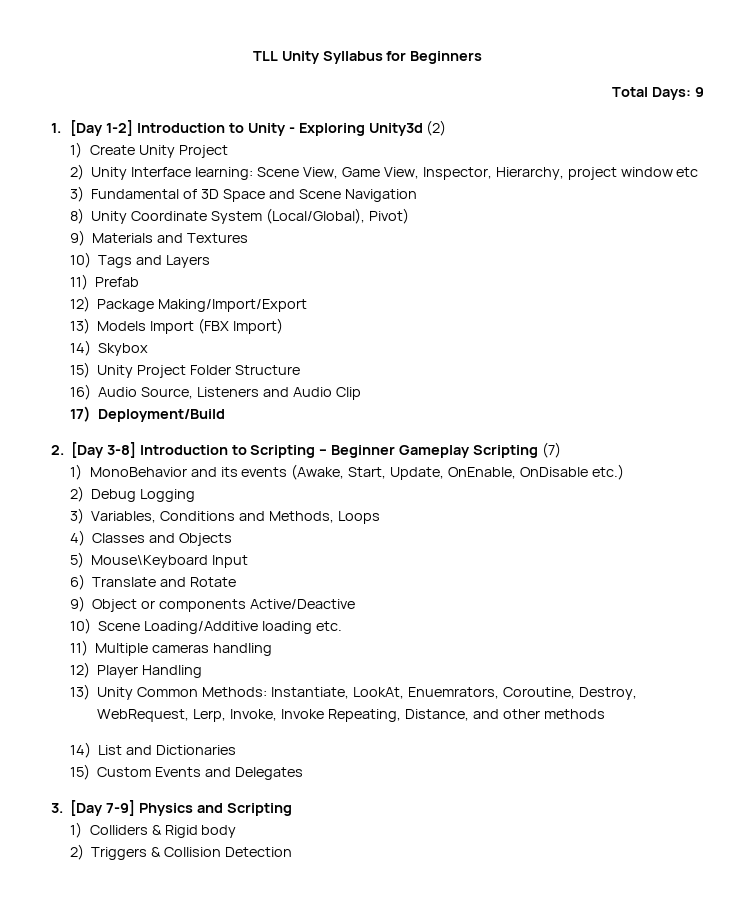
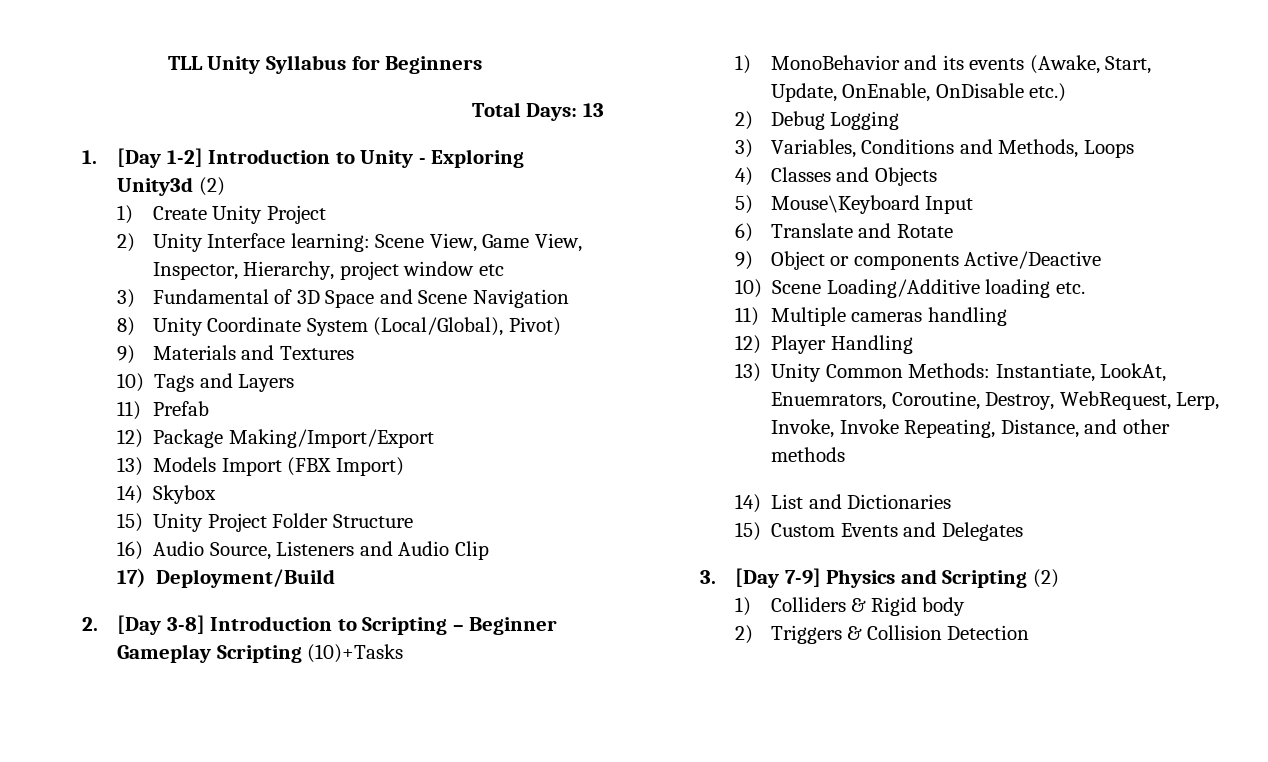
- Total Days: 9
+ Total Days: 13
- 2. [Day 3-8] Introduction to Scripting – Beginner Gameplay Scripting (7)
+ 2. [Day 3-8] Introduction to Scripting – Beginner Gameplay Scripting (10)+Tasks
- 3. [Day 7-9] Physics and Scripting
+ 3. [Day 7-9] Physics and Scripting (2)

